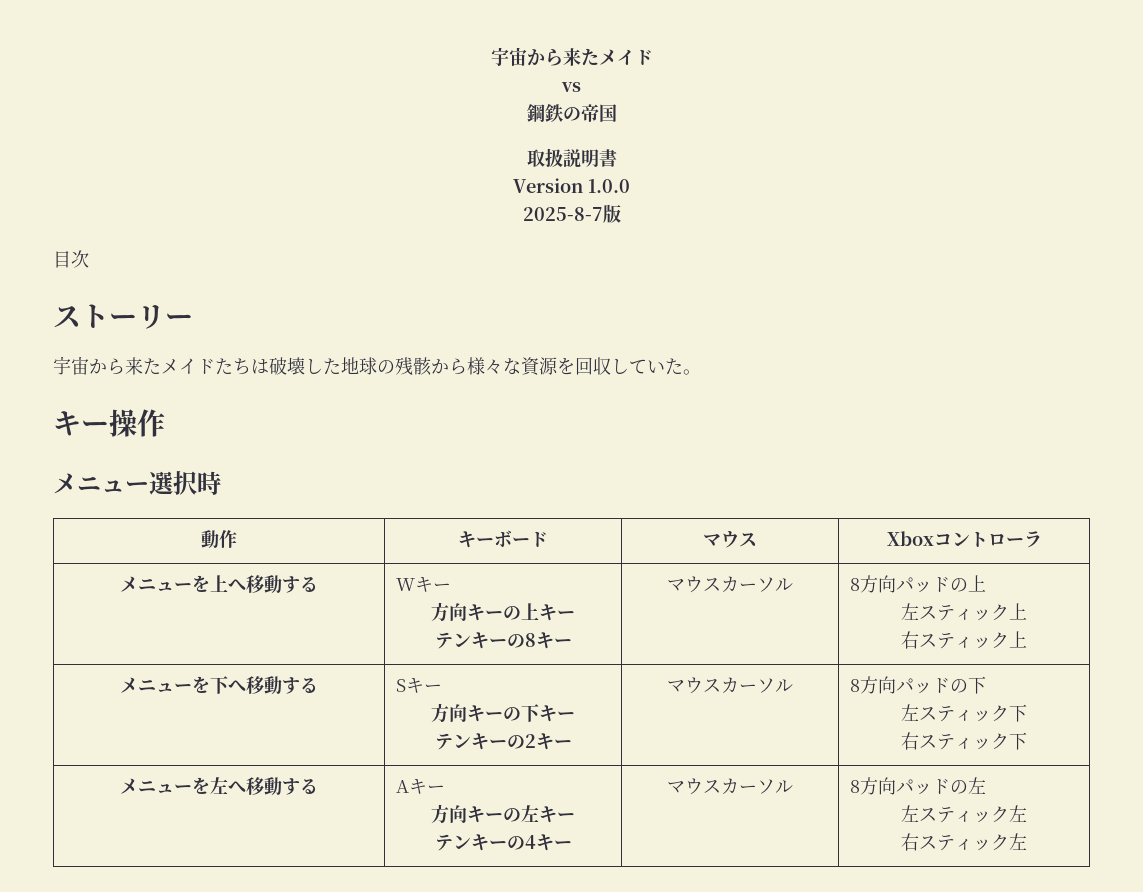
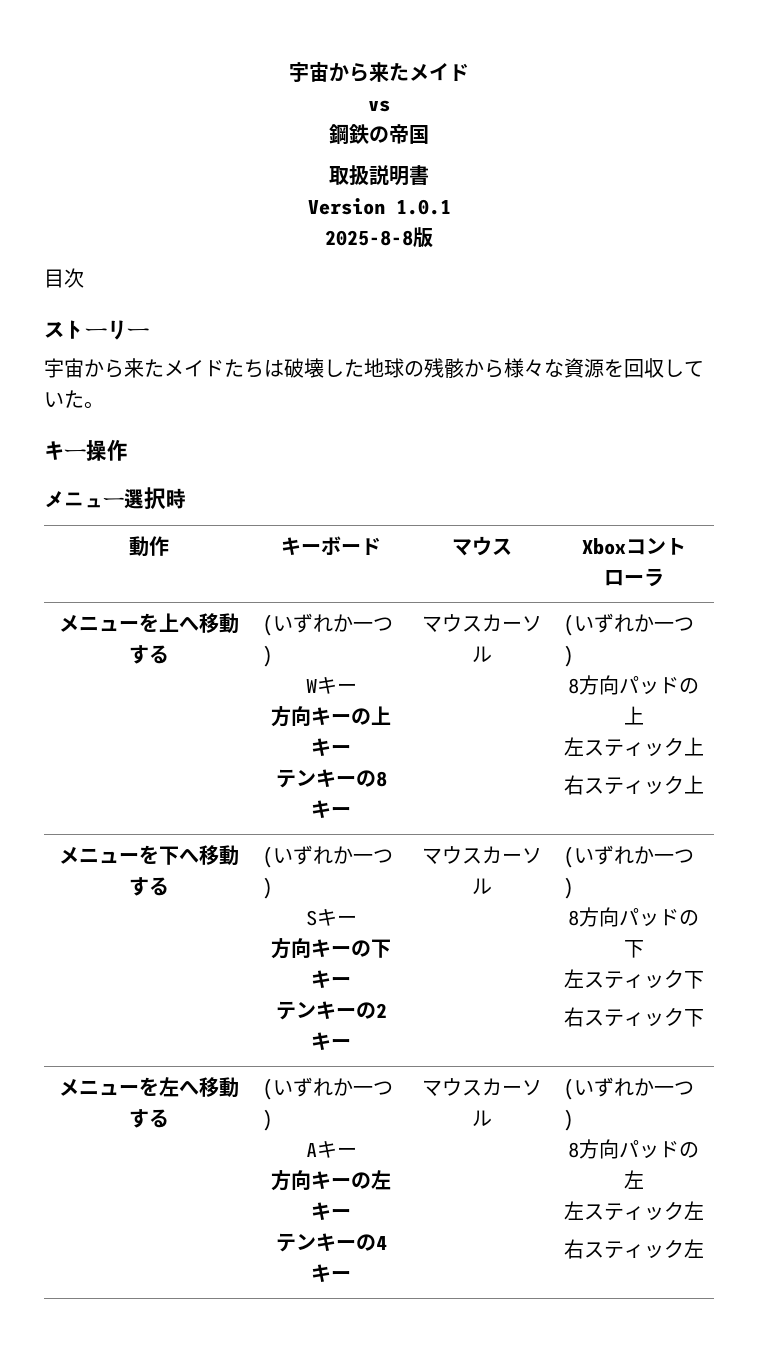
- Version 1.0.0
- 2025-8-7版
+ Version 1.0.1
+ 2025-8-8版
- メニューを上へ移動する
+ メニューを上へ移動する | (いずれか一つ)
- テンキーの8キー | マウスカーソル
+ テンキーの8キー | マウスカーソル | (いずれか一つ)
- メニューを下へ移動する
+ メニューを下へ移動する | (いずれか一つ)
- テンキーの2キー | マウスカーソル
+ テンキーの2キー | マウスカーソル | (いずれか一つ)
- メニューを左へ移動する
+ メニューを左へ移動する | (いずれか一つ)
- テンキーの4キー | マウスカーソル
+ テンキーの4キー | マウスカーソル | (いずれか一つ)

